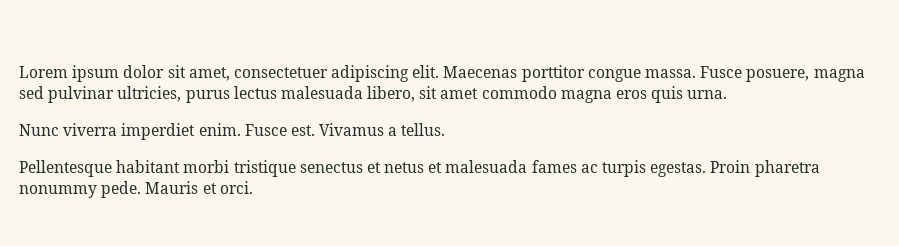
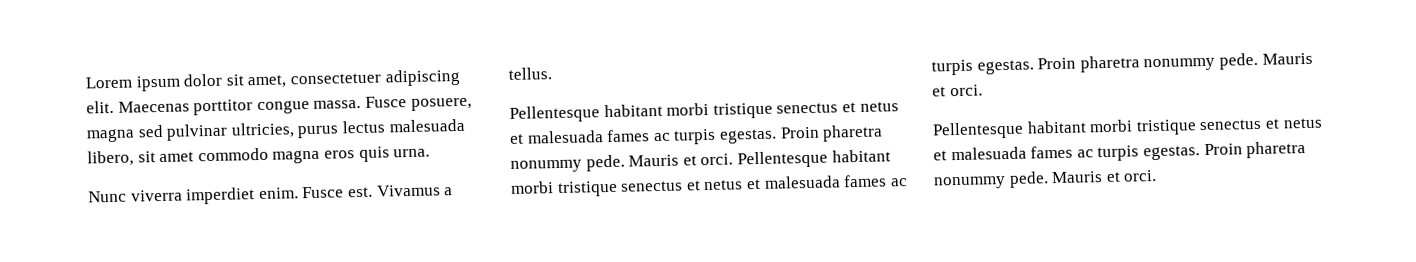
+ Pellentesque habitant morbi tristique senectus et netus et malesuada fames ac turpis egestas. Proin pharetra nonummy pede. Mauris et orci. Pellentesque habitant morbi tristique senectus et netus et malesuada fames ac turpis egestas. Proin pharetra nonummy pede. Mauris et orci.

